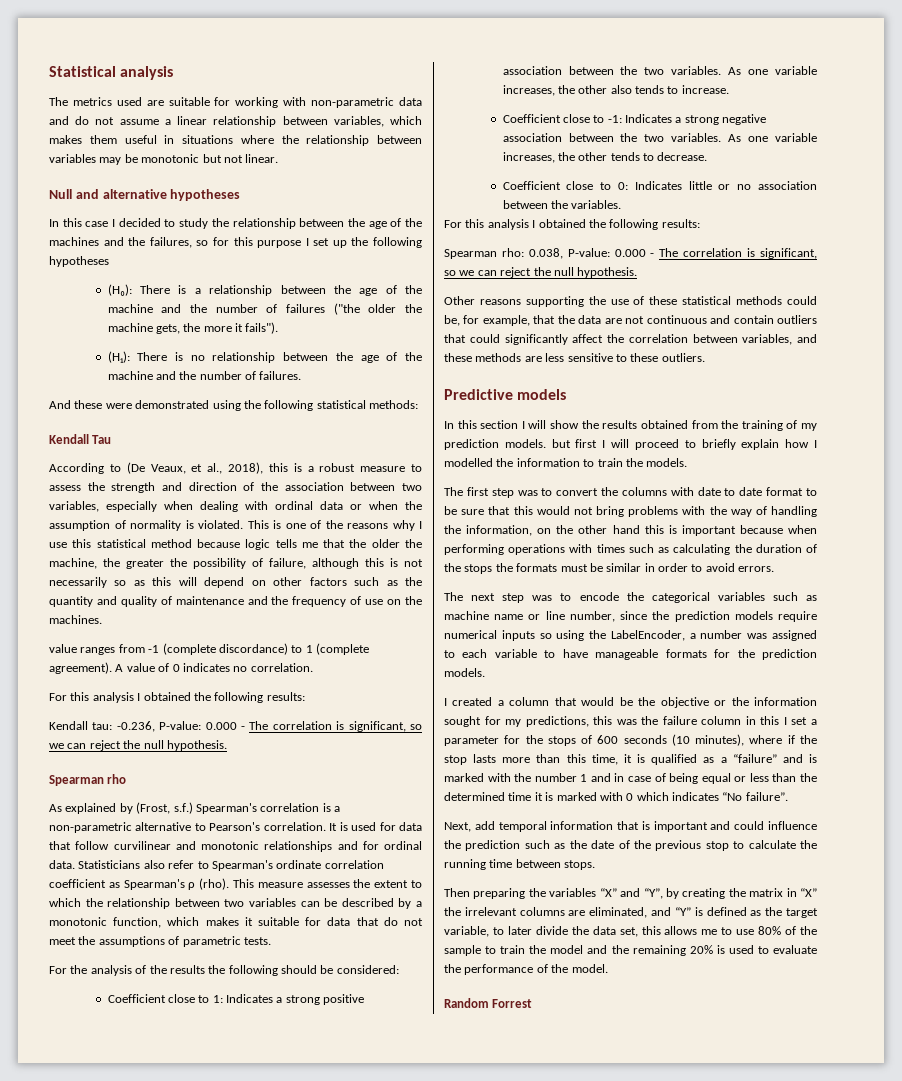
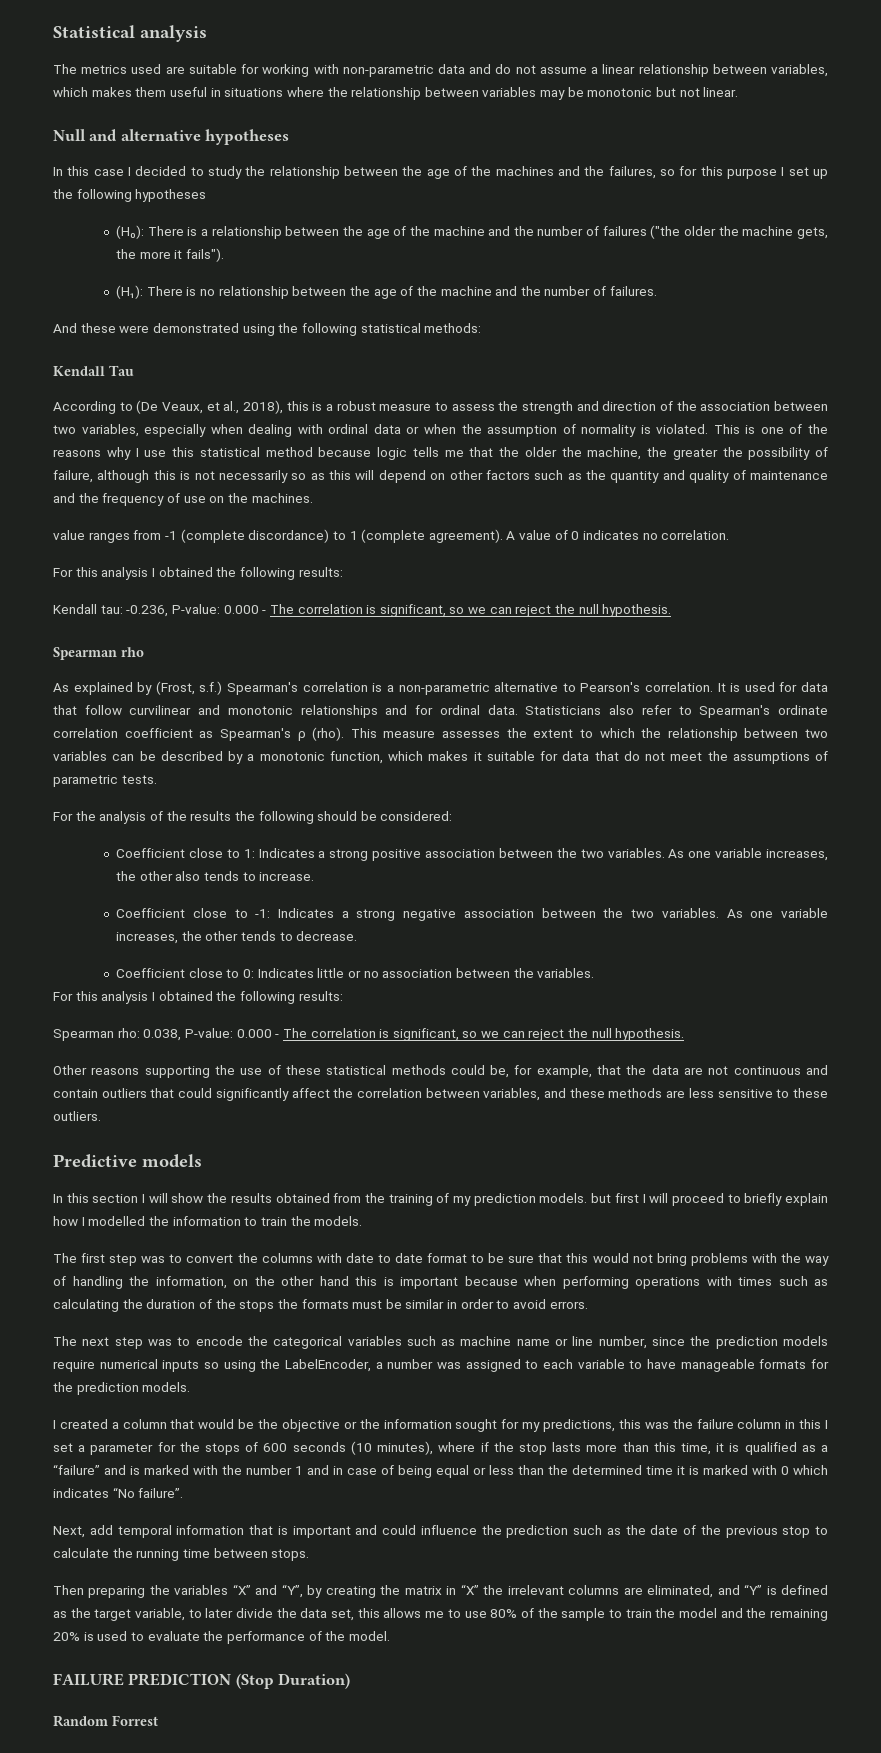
+ FAILURE PREDICTION (Stop Duration)

